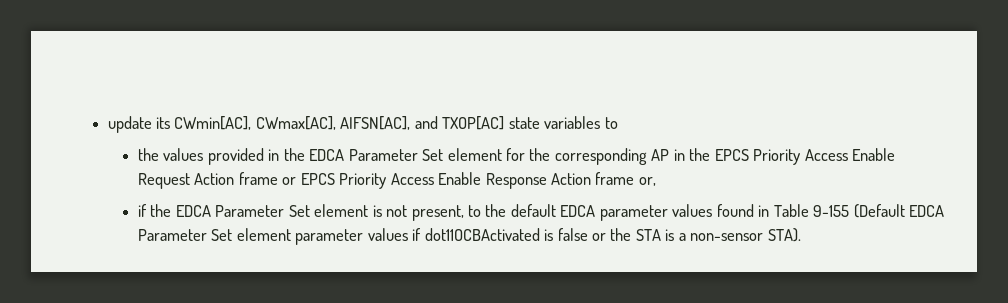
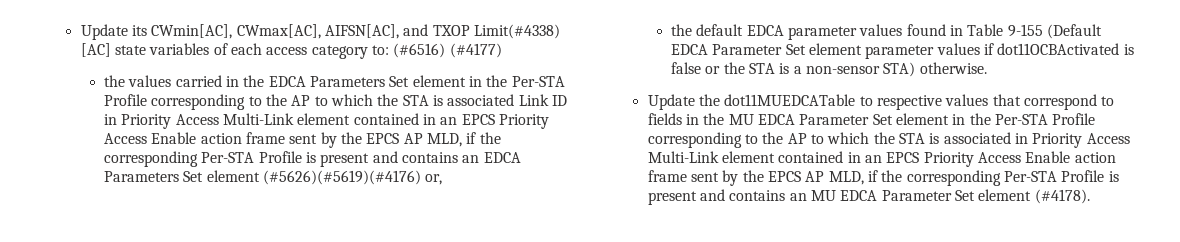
- update its CWmin[AC], CWmax[AC], AIFSN[AC], and TXOP[AC] state variables to
+ Update its CWmin[AC], CWmax[AC], AIFSN[AC], and TXOP Limit(#4338) [AC] state variables of each access category to: (#6516) (#4177)
- the values provided in the EDCA Parameter Set element for the corresponding AP in the EPCS Priority Access Enable Request Action frame or EPCS Priority Access Enable Response Action frame or,
- if the EDCA Parameter Set element is not present, to the default EDCA parameter values found in Table 9-155 (Default EDCA Parameter Set element parameter values if dot11OCBActivated is false or the STA is a non-sensor STA).
+ the values carried in the EDCA Parameters Set element in the Per-STA Profile corresponding to the AP to which the STA is associated Link ID in Priority Access Multi-Link element contained in an EPCS Priority Access Enable action frame sent by the EPCS AP MLD, if the corresponding Per-STA Profile is present and contains an EDCA Parameters Set element (#5626)(#5619)(#4176) or,
+ the default EDCA parameter values found in Table 9-155 (Default EDCA Parameter Set element parameter values if dot11OCBActivated is false or the STA is a non-sensor STA) otherwise.
+ Update the dot11MUEDCATable to respective values that correspond to fields in the MU EDCA Parameter Set element in the Per-STA Profile corresponding to the AP to which the STA is associated in Priority Access Multi-Link element contained in an EPCS Priority Access Enable action frame sent by the EPCS AP MLD, if the corresponding Per-STA Profile is present and contains an MU EDCA Parameter Set element (#4178).

